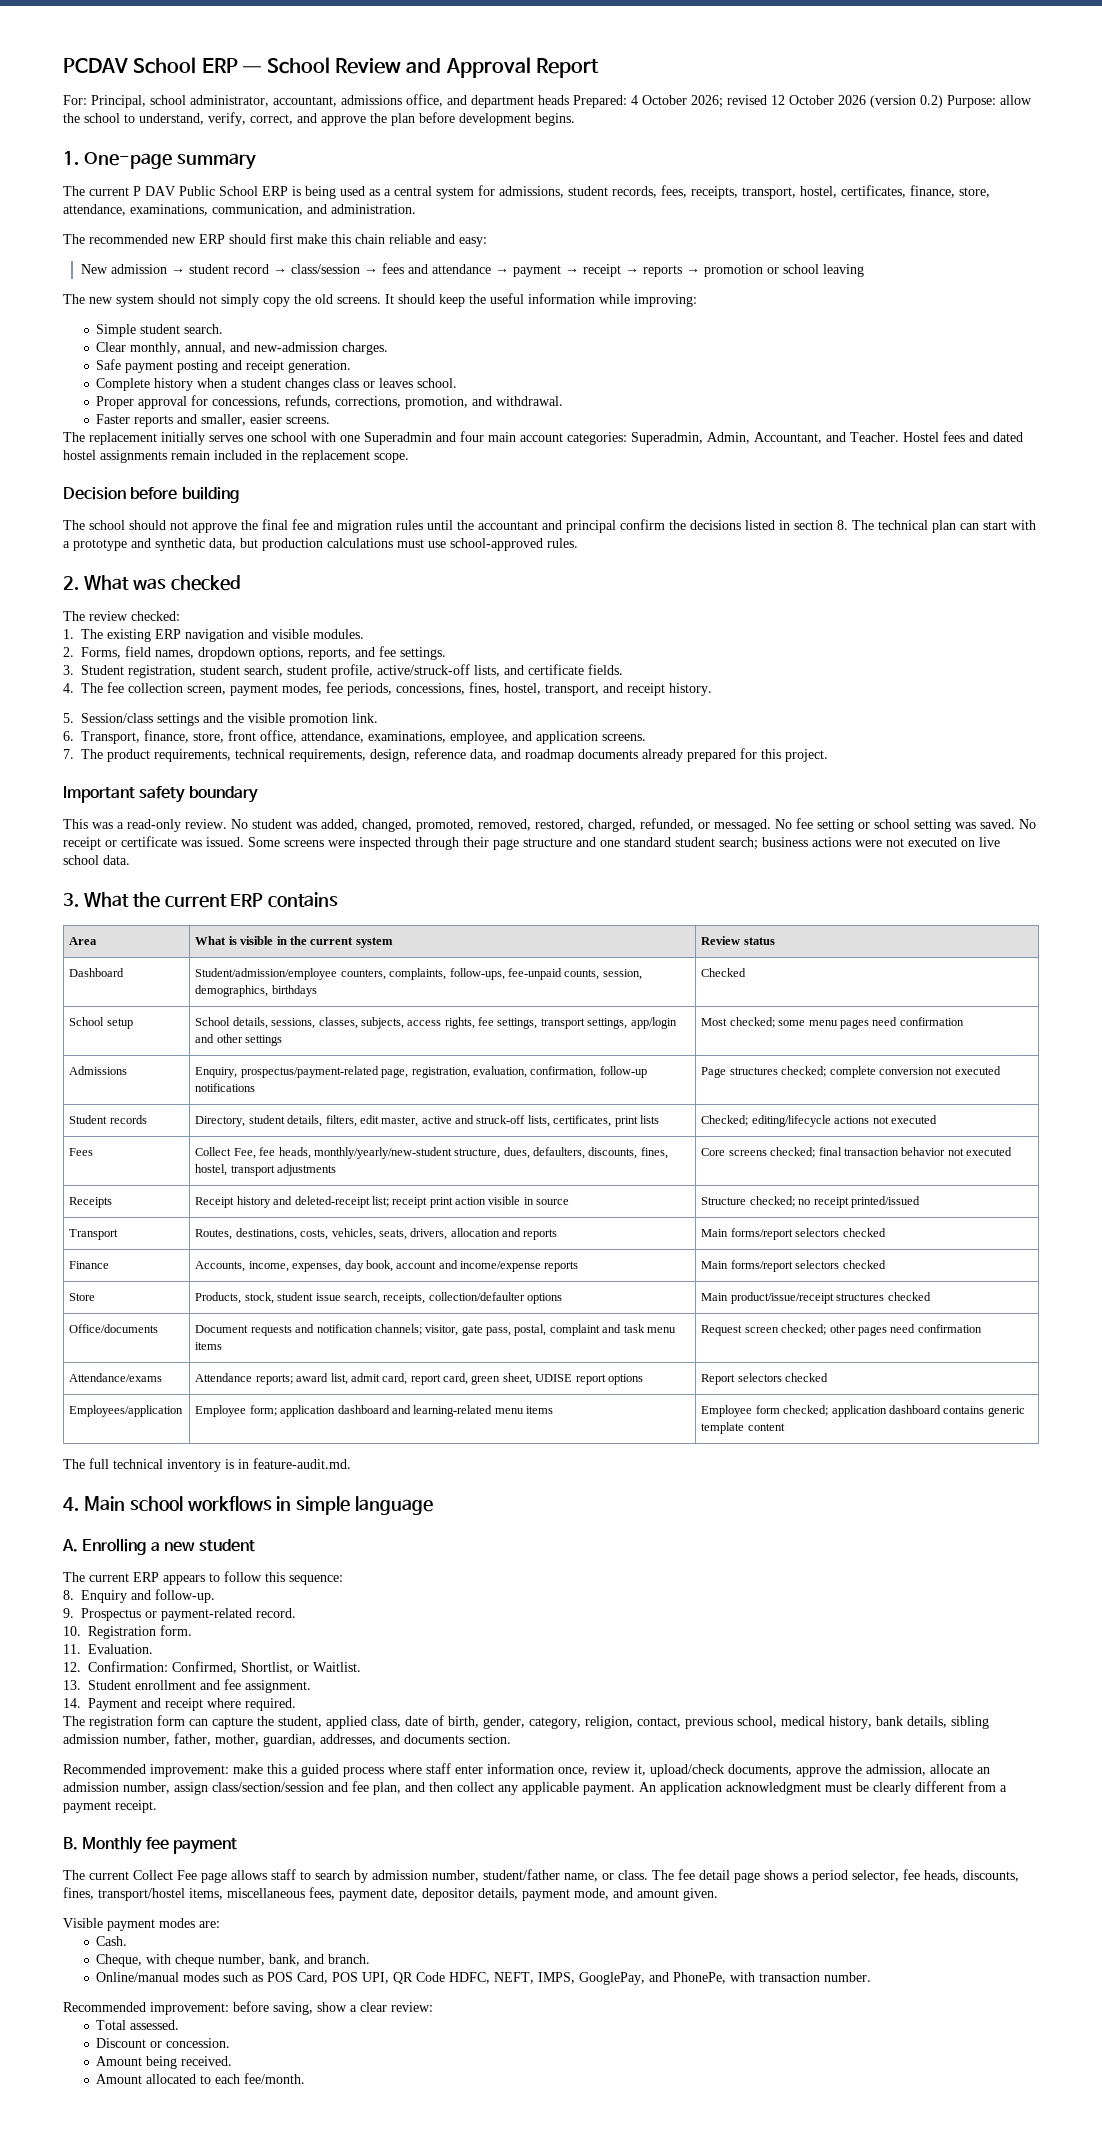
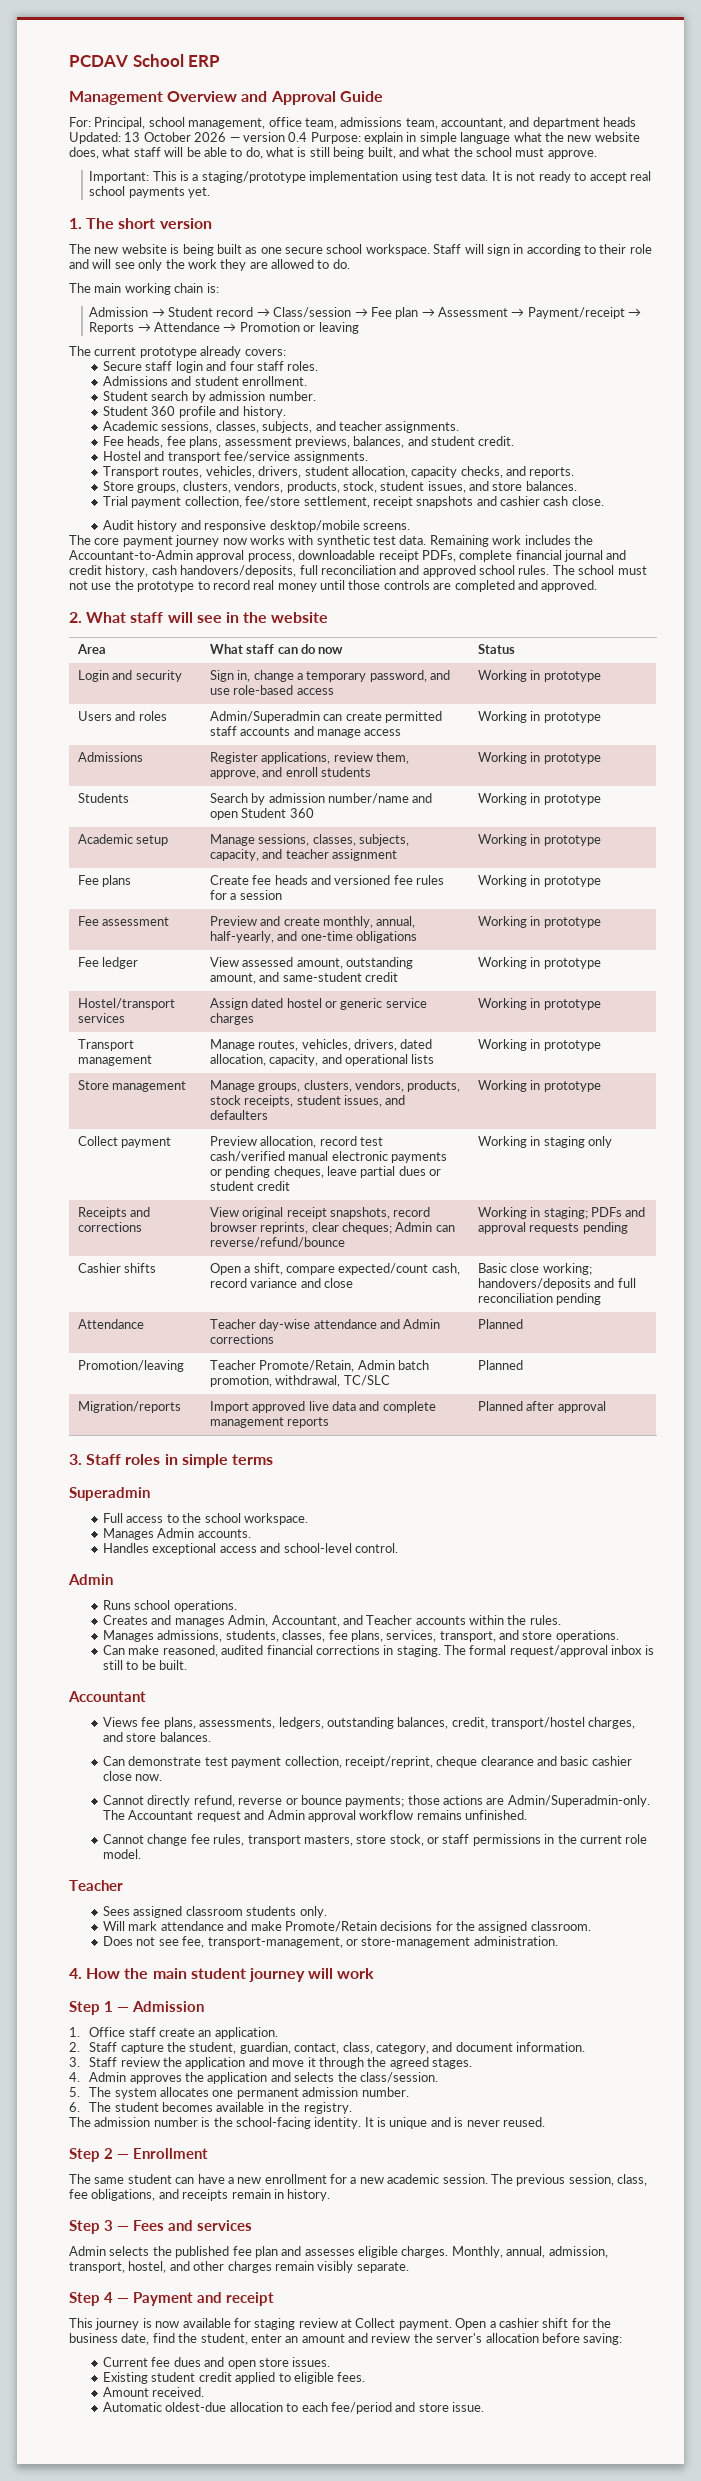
- PCDAV School ERP — School Review and Approval Report
+ PCDAV School ERP
+ Management Overview and Approval Guide
- For: Principal, school administrator, accountant, admissions office, and department heads Prepared: 4 October 2026; revised 12 October 2026 (version 0.2) Purpose: allow the school to understand, verify, correct, and approve the plan before development begins.
- 1. One-page summary
- The current P DAV Public School ERP is being used as a central system for admissions, student records, fees, receipts, transport, hostel, certificates, finance, store, attendance, examinations, communication, and administration.
- The recommended new ERP should first make this chain reliable and easy:
- New admission → student record → class/session → fees and attendance → payment → receipt → reports → promotion or school leaving
- The new system should not simply copy the old screens. It should keep the useful information while improving:
- Simple student search.
- Clear monthly, annual, and new-admission charges.
- Safe payment posting and receipt generation.
- Complete history when a student changes class or leaves school.
- Proper approval for concessions, refunds, corrections, promotion, and withdrawal.
- Faster reports and smaller, easier screens.
- The replacement initially serves one school with one Superadmin and four main account categories: Superadmin, Admin, Accountant, and Teacher. Hostel fees and dated hostel assignments remain included in the replacement scope.
- Decision before building
- The school should not approve the final fee and migration rules until the accountant and principal confirm the decisions listed in section 8. The technical plan can start with a prototype and synthetic data, but production calculations must use school-approved rules.
- 2. What was checked
- The review checked:
- 1. The existing ERP navigation and visible modules.
- 2. Forms, field names, dropdown options, reports, and fee settings.
- 3. Student registration, student search, student profile, active/struck-off lists, and certificate fields.
- 4. The fee collection screen, payment modes, fee periods, concessions, fines, hostel, transport, and receipt history.
- 5. Session/class settings and the visible promotion link.
- 6. Transport, finance, store, front office, attendance, examinations, employee, and application screens.
- 7. The product requirements, technical requirements, design, reference data, and roadmap documents already prepared for this project.
- Important safety boundary
- This was a read-only review. No student was added, changed, promoted, removed, restored, charged, refunded, or messaged. No fee setting or school setting was saved. No receipt or certificate was issued. Some screens were inspected through their page structure and one standard student search; business actions were not executed on live school data.
- 3. What the current ERP contains
- Area | What is visible in the current system | Review status
- Dashboard | Student/admission/employee counters, complaints, follow-ups, fee-unpaid counts, session, demographics, birthdays | Checked
- School setup | School details, sessions, classes, subjects, access rights, fee settings, transport settings, app/login and other settings | Most checked; some menu pages need confirmation
- Admissions | Enquiry, prospectus/payment-related page, registration, evaluation, confirmation, follow-up notifications | Page structures checked; complete conversion not executed
- Student records | Directory, student details, filters, edit master, active and struck-off lists, certificates, print lists | Checked; editing/lifecycle actions not executed
- Fees | Collect Fee, fee heads, monthly/yearly/new-student structure, dues, defaulters, discounts, fines, hostel, transport adjustments | Core screens checked; final transaction behavior not executed
- Receipts | Receipt history and deleted-receipt list; receipt print action visible in source | Structure checked; no receipt printed/issued
- Transport | Routes, destinations, costs, vehicles, seats, drivers, allocation and reports | Main forms/report selectors checked
- Finance | Accounts, income, expenses, day book, account and income/expense reports | Main forms/report selectors checked
- Store | Products, stock, student issue search, receipts, collection/defaulter options | Main product/issue/receipt structures checked
- Office/documents | Document requests and notification channels; visitor, gate pass, postal, complaint and task menu items | Request screen checked; other pages need confirmation
- Attendance/exams | Attendance reports; award list, admit card, report card, green sheet, UDISE report options | Report selectors checked
- Employees/application | Employee form; application dashboard and learning-related menu items | Employee form checked; application dashboard contains generic template content
- The full technical inventory is in feature-audit.md.
- 4. Main school workflows in simple language
- A. Enrolling a new student
- The current ERP appears to follow this sequence:
- 8. Enquiry and follow-up.
- 9. Prospectus or payment-related record.
- 10. Registration form.
- 11. Evaluation.
- 12. Confirmation: Confirmed, Shortlist, or Waitlist.
- 13. Student enrollment and fee assignment.
- 14. Payment and receipt where required.
- The registration form can capture the student, applied class, date of birth, gender, category, religion, contact, previous school, medical history, bank details, sibling admission number, father, mother, guardian, addresses, and documents section.
- Recommended improvement: make this a guided process where staff enter information once, review it, upload/check documents, approve the admission, allocate an admission number, assign class/section/session and fee plan, and then collect any applicable payment. An application acknowledgment must be clearly different from a payment receipt.
- B. Monthly fee payment
- The current Collect Fee page allows staff to search by admission number, student/father name, or class. The fee detail page shows a period selector, fee heads, discounts, fines, transport/hostel items, miscellaneous fees, payment date, depositor details, payment mode, and amount given.
- Visible payment modes are:
- Cash.
- Cheque, with cheque number, bank, and branch.
- Online/manual modes such as POS Card, POS UPI, QR Code HDFC, NEFT, IMPS, GooglePay, and PhonePe, with transaction number.
- Recommended improvement: before saving, show a clear review:
- Total assessed.
- Discount or concession.
- Amount being received.
+ For: Principal, school management, office team, admissions team, accountant, and department heads Updated: 13 October 2026 — version 0.4 Purpose: explain in simple language what the new website does, what staff will be able to do, what is still being built, and what the school must approve.
+ Important: This is a staging/prototype implementation using test data. It is not ready to accept real school payments yet.
+ 1. The short version
+ The new website is being built as one secure school workspace. Staff will sign in according to their role and will see only the work they are allowed to do.
+ The main working chain is:
+ Admission → Student record → Class/session → Fee plan → Assessment → Payment/receipt → Reports → Attendance → Promotion or leaving
+ The current prototype already covers:
+ Secure staff login and four staff roles.
+ Admissions and student enrollment.
+ Student search by admission number.
+ Student 360 profile and history.
+ Academic sessions, classes, subjects, and teacher assignments.
+ Fee heads, fee plans, assessment previews, balances, and student credit.
+ Hostel and transport fee/service assignments.
+ Transport routes, vehicles, drivers, student allocation, capacity checks, and reports.
+ Store groups, clusters, vendors, products, stock, student issues, and store balances.
+ Trial payment collection, fee/store settlement, receipt snapshots and cashier cash close.
+ Audit history and responsive desktop/mobile screens.
+ The core payment journey now works with synthetic test data. Remaining work includes the Accountant-to-Admin approval process, downloadable receipt PDFs, complete financial journal and credit history, cash handovers/deposits, full reconciliation and approved school rules. The school must not use the prototype to record real money until those controls are completed and approved.
+ 2. What staff will see in the website
+ Area | What staff can do now | Status
+ Login and security | Sign in, change a temporary password, and use role-based access | Working in prototype
+ Users and roles | Admin/Superadmin can create permitted staff accounts and manage access | Working in prototype
+ Admissions | Register applications, review them, approve, and enroll students | Working in prototype
+ Students | Search by admission number/name and open Student 360 | Working in prototype
+ Academic setup | Manage sessions, classes, subjects, capacity, and teacher assignment | Working in prototype
+ Fee plans | Create fee heads and versioned fee rules for a session | Working in prototype
+ Fee assessment | Preview and create monthly, annual, half-yearly, and one-time obligations | Working in prototype
+ Fee ledger | View assessed amount, outstanding amount, and same-student credit | Working in prototype
+ Hostel/transport services | Assign dated hostel or generic service charges | Working in prototype
+ Transport management | Manage routes, vehicles, drivers, dated allocation, capacity, and operational lists | Working in prototype
+ Store management | Manage groups, clusters, vendors, products, stock receipts, student issues, and defaulters | Working in prototype
+ Collect payment | Preview allocation, record test cash/verified manual electronic payments or pending cheques, leave partial dues or student credit | Working in staging only
+ Receipts and corrections | View original receipt snapshots, record browser reprints, clear cheques; Admin can reverse/refund/bounce | Working in staging; PDFs and approval requests pending
+ Cashier shifts | Open a shift, compare expected/count cash, record variance and close | Basic close working; handovers/deposits and full reconciliation pending
+ Attendance | Teacher day-wise attendance and Admin corrections | Planned
+ Promotion/leaving | Teacher Promote/Retain, Admin batch promotion, withdrawal, TC/SLC | Planned
+ Migration/reports | Import approved live data and complete management reports | Planned after approval
+ 3. Staff roles in simple terms
+ Superadmin
+ Full access to the school workspace.
+ Manages Admin accounts.
+ Handles exceptional access and school-level control.
+ Admin
+ Runs school operations.
+ Creates and manages Admin, Accountant, and Teacher accounts within the rules.
+ Manages admissions, students, classes, fee plans, services, transport, and store operations.
+ Can make reasoned, audited financial corrections in staging. The formal request/approval inbox is still to be built.
+ Accountant
+ Views fee plans, assessments, ledgers, outstanding balances, credit, transport/hostel charges, and store balances.
+ Can demonstrate test payment collection, receipt/reprint, cheque clearance and basic cashier close now.
+ Cannot directly refund, reverse or bounce payments; those actions are Admin/Superadmin-only. The Accountant request and Admin approval workflow remains unfinished.
+ Cannot change fee rules, transport masters, store stock, or staff permissions in the current role model.
+ Teacher
+ Sees assigned classroom students only.
+ Will mark attendance and make Promote/Retain decisions for the assigned classroom.
+ Does not see fee, transport-management, or store-management administration.
+ 4. How the main student journey will work
+ Step 1 — Admission
+ 1. Office staff create an application.
+ 2. Staff capture the student, guardian, contact, class, category, and document information.
+ 3. Staff review the application and move it through the agreed stages.
+ 4. Admin approves the application and selects the class/session.
+ 5. The system allocates one permanent admission number.
+ 6. The student becomes available in the registry.
+ The admission number is the school-facing identity. It is unique and is never reused.
+ Step 2 — Enrollment
+ The same student can have a new enrollment for a new academic session. The previous session, class, fee obligations, and receipts remain in history.
+ Step 3 — Fees and services
+ Admin selects the published fee plan and assesses eligible charges. Monthly, annual, admission, transport, hostel, and other charges remain visibly separate.
+ Step 4 — Payment and receipt
+ This journey is now available for staging review at Collect payment. Open a cashier shift for the business date, find the student, enter an amount and review the server's allocation before saving:
+ Current fee dues and open store issues.
+ Existing student credit applied to eligible fees.
+ Amount received.
- Amount allocated to each fee/month.
+ Automatic oldest-due allocation to each fee/period and store issue.

